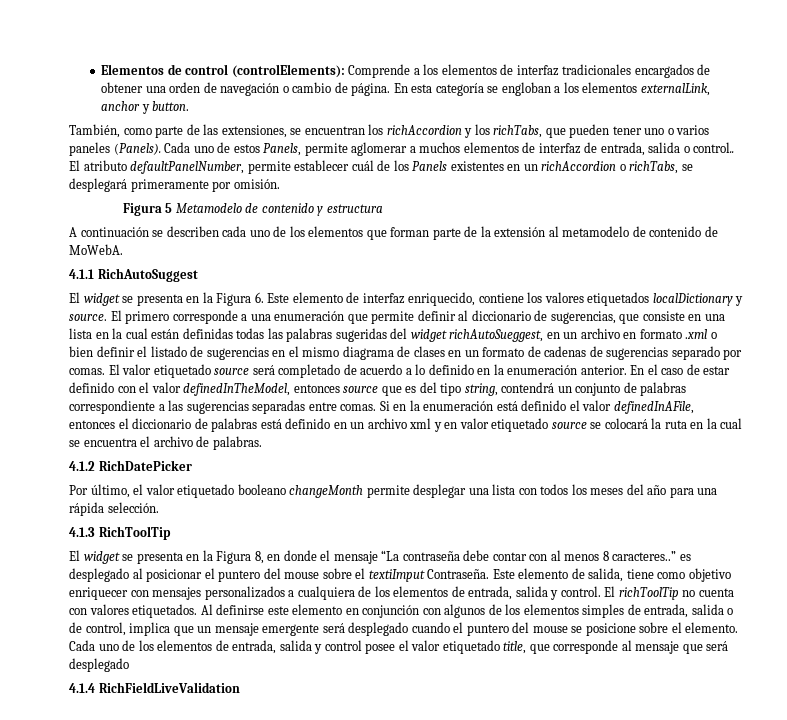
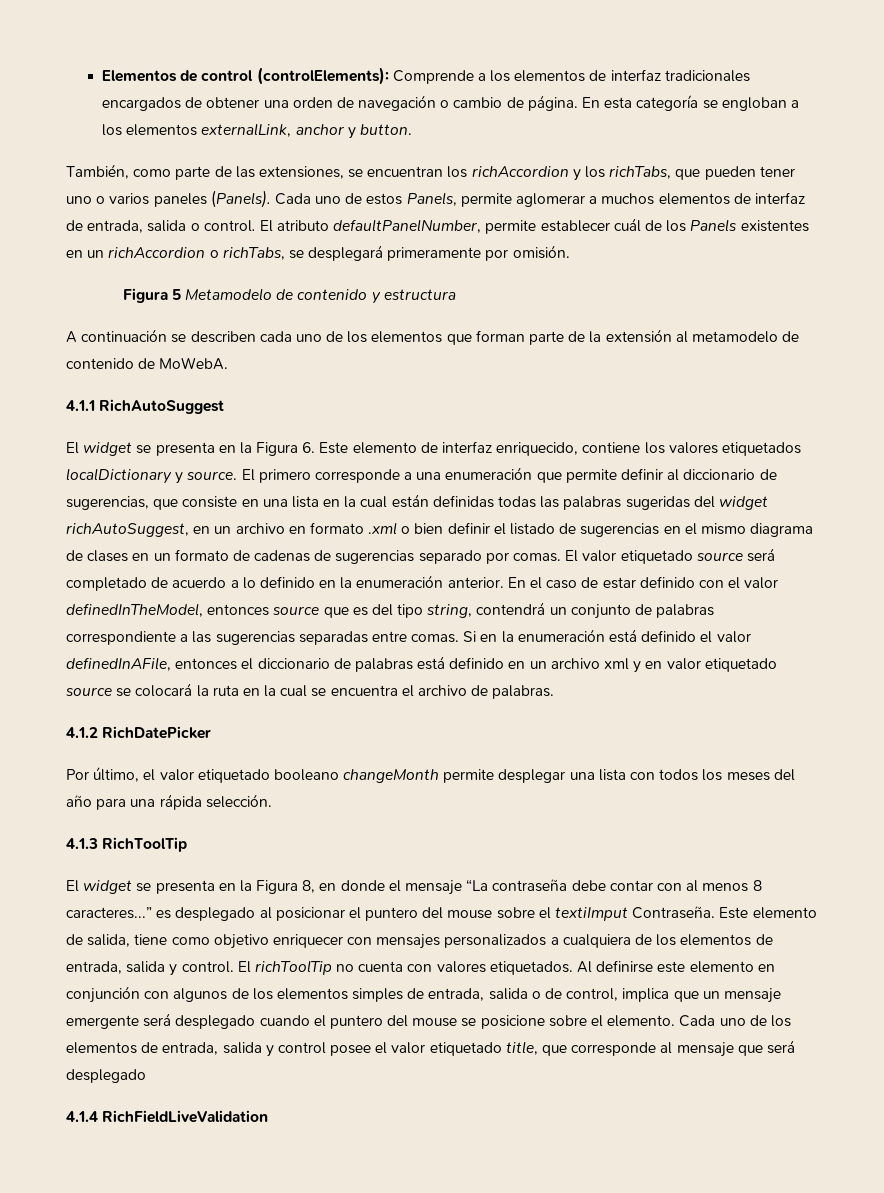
- Cada uno de estos Panels, permite aglomerar a muchos elementos de interfaz de entrada, salida o control..
+ Cada uno de estos Panels, permite aglomerar a muchos elementos de interfaz de entrada, salida o control.
- El primero corresponde a una enumeración que permite definir al diccionario de sugerencias, que consiste en una lista en la cual están definidas todas las palabras sugeridas del widget richAutoSueggest, en un archivo en formato .xml o bien definir el listado de sugerencias en el mismo diagrama de clases en un formato de cadenas de sugerencias separado por comas.
+ El primero corresponde a una enumeración que permite definir al diccionario de sugerencias, que consiste en una lista en la cual están definidas todas las palabras sugeridas del widget richAutoSuggest, en un archivo en formato .xml o bien definir el listado de sugerencias en el mismo diagrama de clases en un formato de cadenas de sugerencias separado por comas.
- El widget se presenta en la Figura 8, en donde el mensaje “La contraseña debe contar con al menos 8 caracteres..” es desplegado al posicionar el puntero del mouse sobre el textiImput Contraseña.
+ El widget se presenta en la Figura 8, en donde el mensaje “La contraseña debe contar con al menos 8 caracteres...” es desplegado al posicionar el puntero del mouse sobre el textiImput Contraseña.

